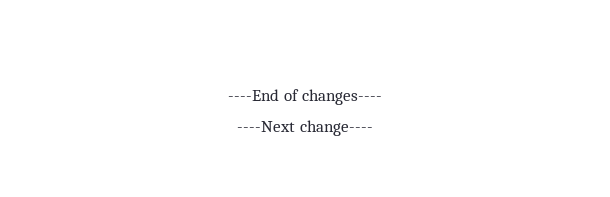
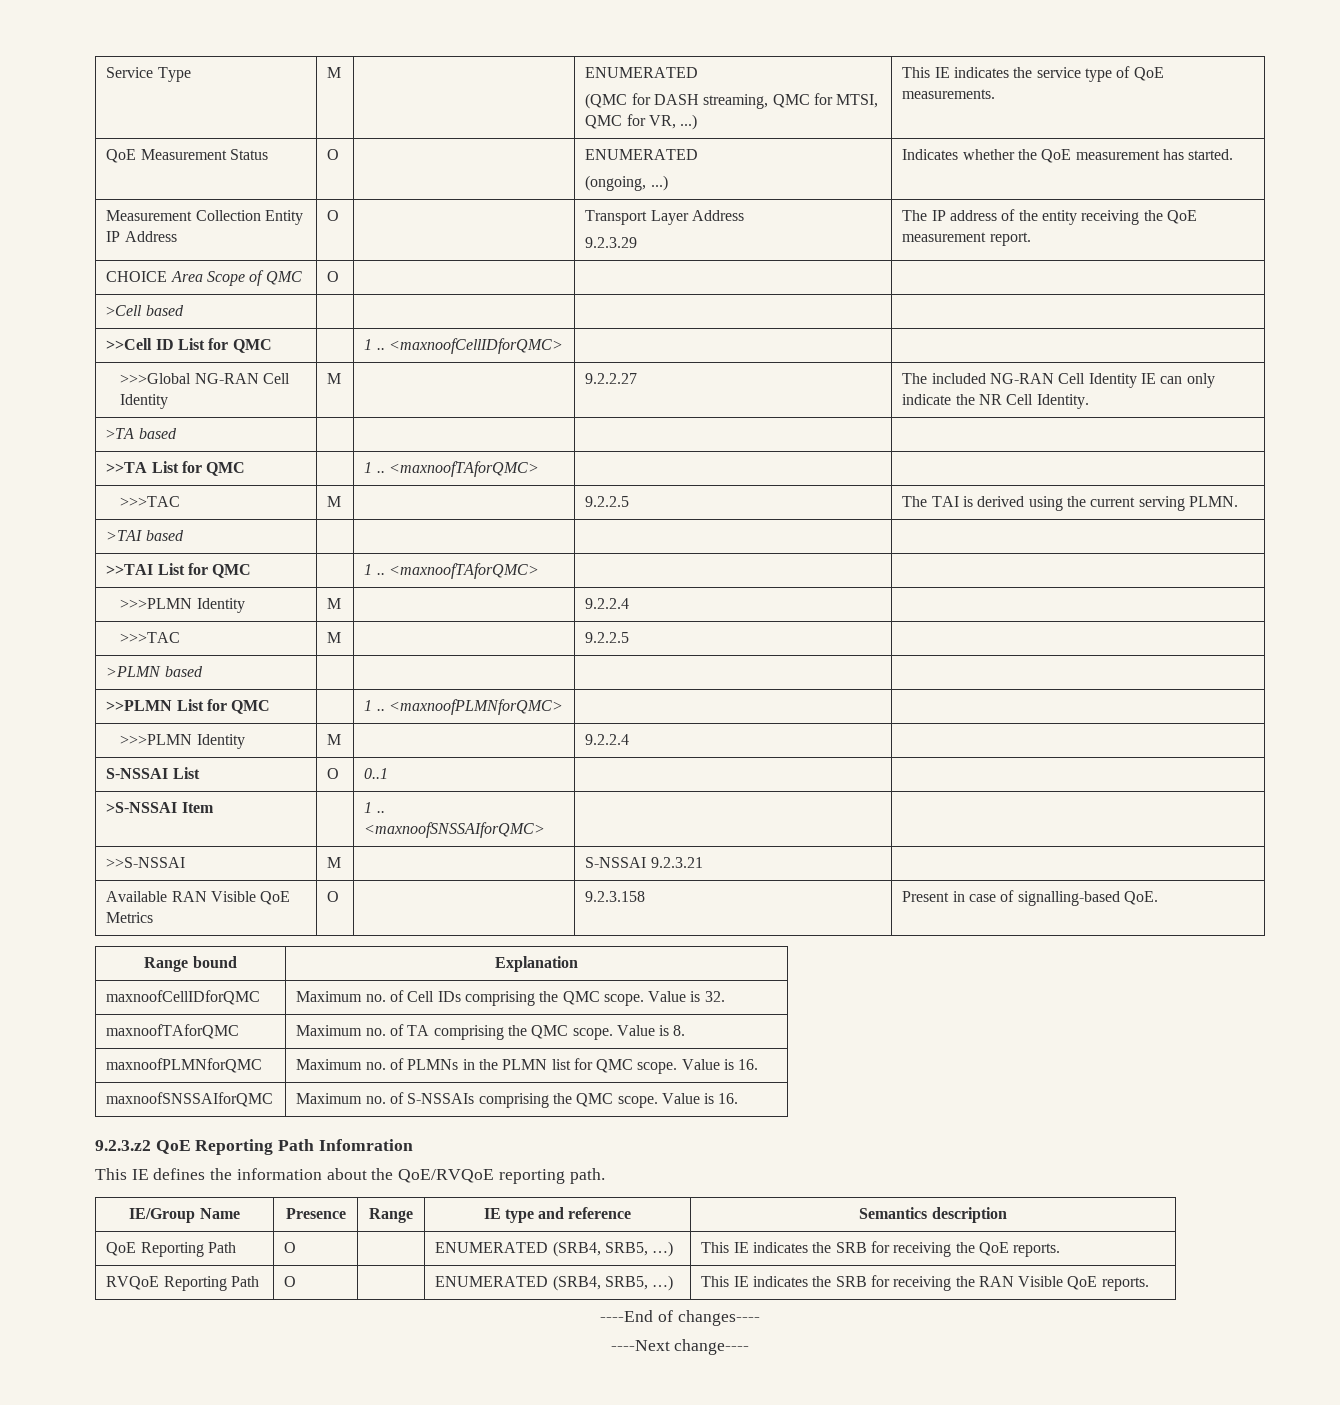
+ Service Type | M | | ENUMERATED
+ (QMC for DASH streaming, QMC for MTSI, QMC for VR, ...) | This IE indicates the service type of QoE measurements.
+ QoE Measurement Status | O | | ENUMERATED
+ (ongoing, ...) | Indicates whether the QoE measurement has started.
+ Measurement Collection Entity IP Address | O | | Transport Layer Address
+ 9.2.3.29 | The IP address of the entity receiving the QoE measurement report.
+ CHOICE Area Scope of QMC | O | | |
+ >Cell based | | | |
+ >>Cell ID List for QMC | | 1 .. <maxnoofCellIDforQMC> | |
+ >>>Global NG-RAN Cell Identity | M | | 9.2.2.27 | The included NG-RAN Cell Identity IE can only indicate the NR Cell Identity.
+ >TA based | | | |
+ >>TA List for QMC | | 1 .. <maxnoofTAforQMC> | |
+ >>>TAC | M | | 9.2.2.5 | The TAI is derived using the current serving PLMN.
+ >TAI based | | | |
+ >>TAI List for QMC | | 1 .. <maxnoofTAforQMC> | |
+ >>>PLMN Identity | M | | 9.2.2.4 |
+ >>>TAC | M | | 9.2.2.5 |
+ >PLMN based | | | |
+ >>PLMN List for QMC | | 1 .. <maxnoofPLMNforQMC> | |
+ >>>PLMN Identity | M | | 9.2.2.4 |
+ S-NSSAI List | O | 0..1 | |
+ >S-NSSAI Item | | 1 .. <maxnoofSNSSAIforQMC> | |
+ >>S-NSSAI | M | | S-NSSAI 9.2.3.21 |
+ Available RAN Visible QoE Metrics | O | | 9.2.3.158 | Present in case of signalling-based QoE.
+ Range bound | Explanation
+ maxnoofCellIDforQMC | Maximum no. of Cell IDs comprising the QMC scope. Value is 32.
+ maxnoofTAforQMC | Maximum no. of TA comprising the QMC scope. Value is 8.
+ maxnoofPLMNforQMC | Maximum no. of PLMNs in the PLMN list for QMC scope. Value is 16.
+ maxnoofSNSSAIforQMC | Maximum no. of S-NSSAIs comprising the QMC scope. Value is 16.
+ 9.2.3.z2 QoE Reporting Path Infomration
+ This IE defines the information about the QoE/RVQoE reporting path.
+ IE/Group Name | Presence | Range | IE type and reference | Semantics description
+ QoE Reporting Path | O | | ENUMERATED (SRB4, SRB5, …) | This IE indicates the SRB for receiving the QoE reports.
+ RVQoE Reporting Path | O | | ENUMERATED (SRB4, SRB5, …) | This IE indicates the SRB for receiving the RAN Visible QoE reports.

